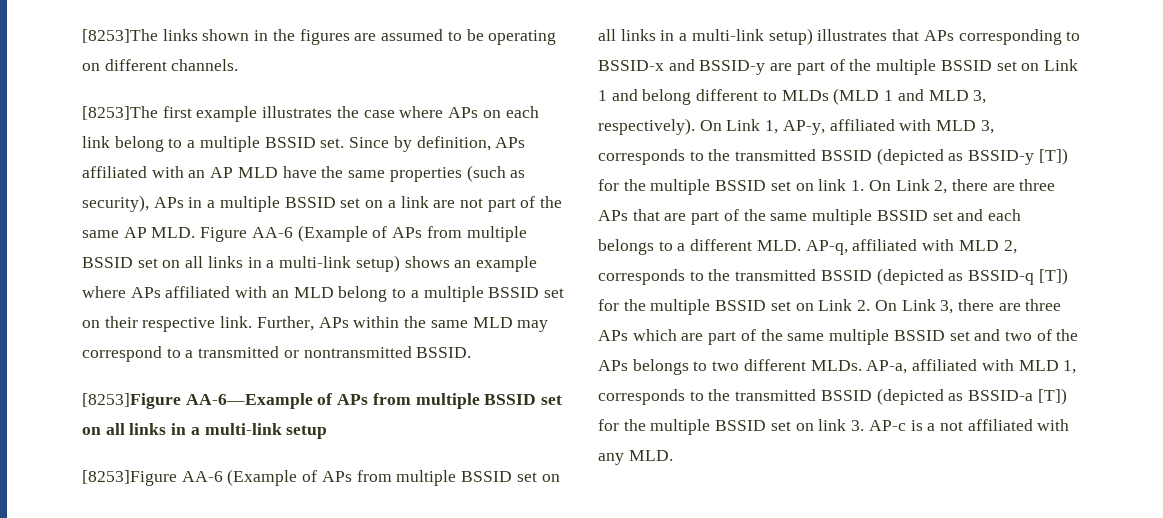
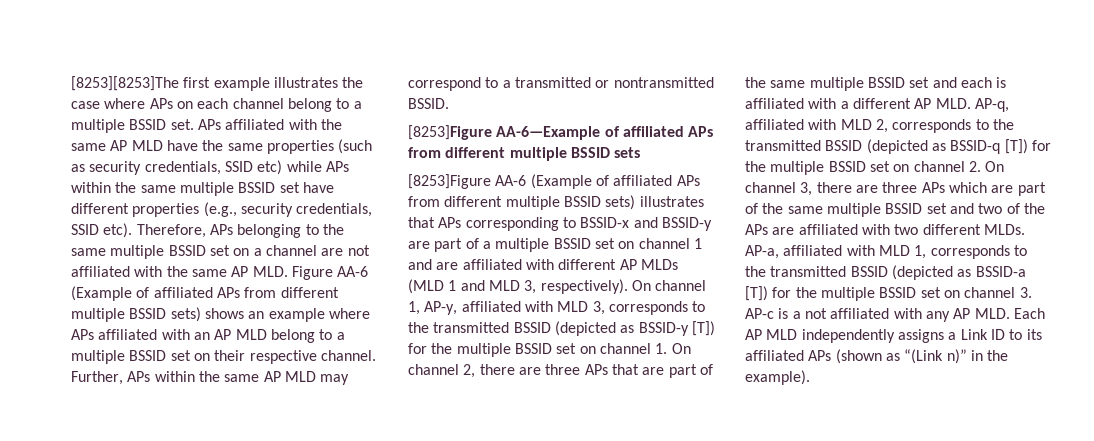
- [8253]The links shown in the figures are assumed to be operating on different channels.
- [8253]The first example illustrates the case where APs on each link belong to a multiple BSSID set.
+ [8253][8253]The first example illustrates the case where APs on each channel belong to a multiple BSSID set.
- Since by definition, APs affiliated with an AP MLD have the same properties (such as security), APs in a multiple BSSID set on a link are not part of the same AP MLD. Figure AA-6 (Example of APs from multiple BSSID set on all links in a multi-link setup) shows an example where APs affiliated with an MLD belong to a multiple BSSID set on their respective link.
+ APs affiliated with the same AP MLD have the same properties (such as security credentials, SSID etc) while APs within the same multiple BSSID set have different properties (e.g., security credentials, SSID etc). Therefore, APs belonging to the same multiple BSSID set on a channel are not affiliated with the same AP MLD. Figure AA-6 (Example of affiliated APs from different multiple BSSID sets) shows an example where APs affiliated with an AP MLD belong to a multiple BSSID set on their respective channel.
- Further, APs within the same MLD may correspond to a transmitted or nontransmitted BSSID.
+ Further, APs within the same AP MLD may correspond to a transmitted or nontransmitted BSSID.
- [8253]Figure AA-6—Example of APs from multiple BSSID set on all links in a multi-link setup
+ [8253]Figure AA-6—Example of affiliated APs from different multiple BSSID sets
- [8253]Figure AA-6 (Example of APs from multiple BSSID set on all links in a multi-link setup) illustrates that APs corresponding to BSSID-x and BSSID-y are part of the multiple BSSID set on Link 1 and belong different to MLDs (MLD 1 and MLD 3, respectively).
+ [8253]Figure AA-6 (Example of affiliated APs from different multiple BSSID sets) illustrates that APs corresponding to BSSID-x and BSSID-y are part of a multiple BSSID set on channel 1 and are affiliated with different AP MLDs (MLD 1 and MLD 3, respectively).
- On Link 1, AP-y, affiliated with MLD 3, corresponds to the transmitted BSSID (depicted as BSSID-y [T]) for the multiple BSSID set on link 1. On Link 2, there are three APs that are part of the same multiple BSSID set and each belongs to a different MLD. AP-q, affiliated with MLD 2, corresponds to the transmitted BSSID (depicted as BSSID-q [T]) for the multiple BSSID set on Link 2. On Link 3, there are three APs which are part of the same multiple BSSID set and two of the APs belongs to two different MLDs.
+ On channel 1, AP-y, affiliated with MLD 3, corresponds to the transmitted BSSID (depicted as BSSID-y [T]) for the multiple BSSID set on channel 1. On channel 2, there are three APs that are part of the same multiple BSSID set and each is affiliated with a different AP MLD. AP-q, affiliated with MLD 2, corresponds to the transmitted BSSID (depicted as BSSID-q [T]) for the multiple BSSID set on channel 2. On channel 3, there are three APs which are part of the same multiple BSSID set and two of the APs are affiliated with two different MLDs.
- AP-a, affiliated with MLD 1, corresponds to the transmitted BSSID (depicted as BSSID-a [T]) for the multiple BSSID set on link 3. AP-c is a not affiliated with any MLD.
+ AP-a, affiliated with MLD 1, corresponds to the transmitted BSSID (depicted as BSSID-a [T]) for the multiple BSSID set on channel 3. AP-c is a not affiliated with any AP MLD. Each AP MLD independently assigns a Link ID to its affiliated APs (shown as “(Link n)” in the example).

